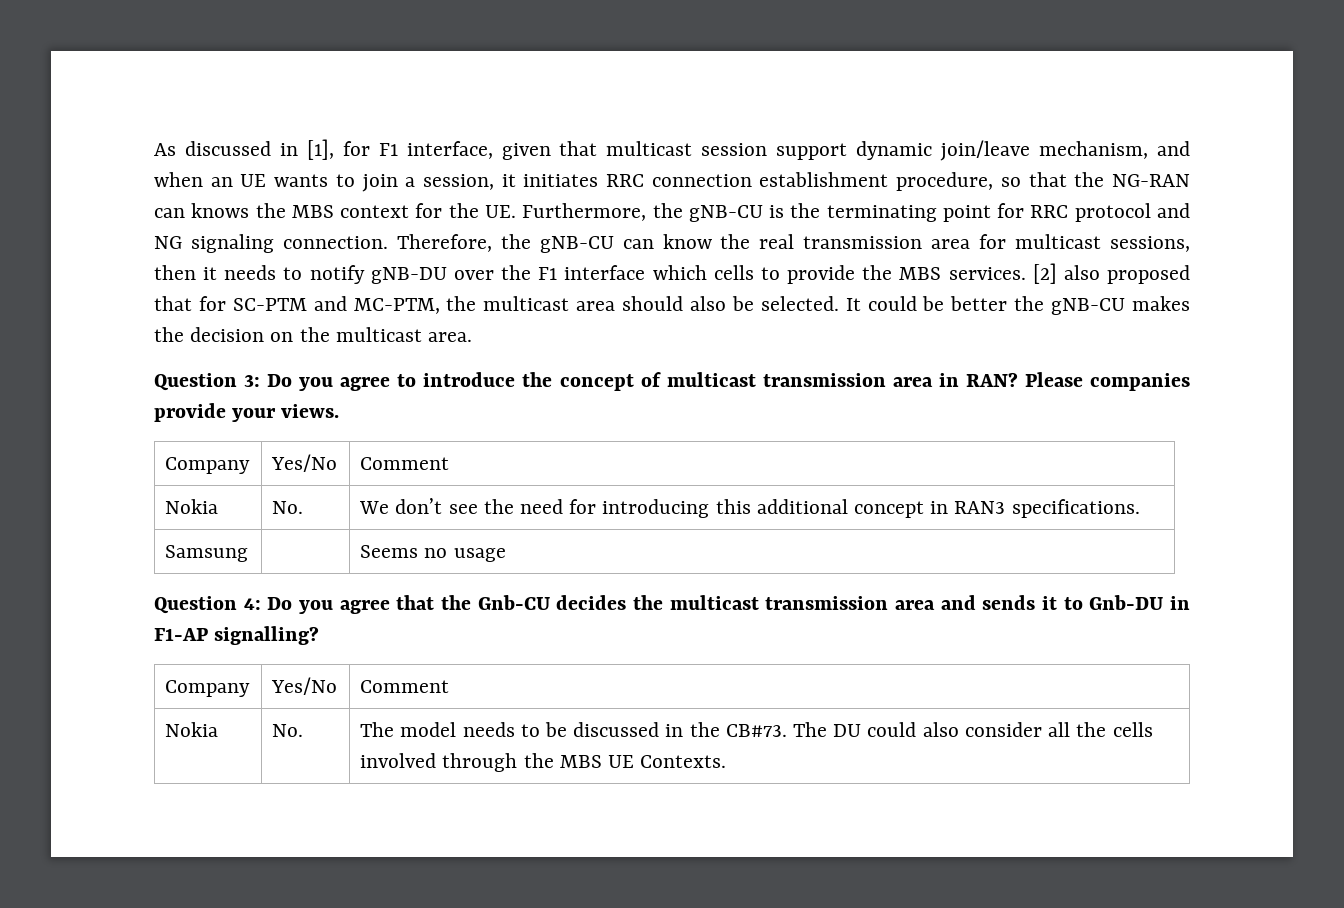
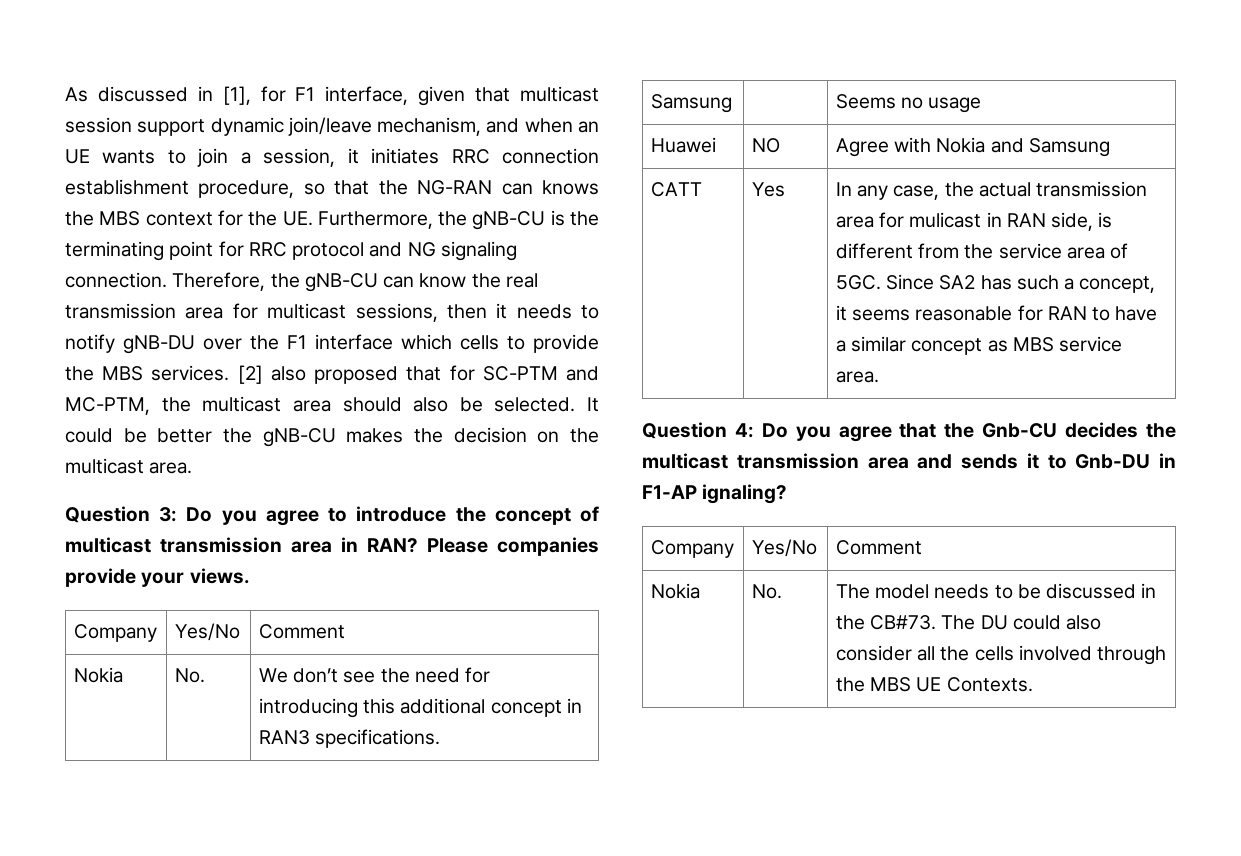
+ Huawei | NO | Agree with Nokia and Samsung
+ CATT | Yes | In any case, the actual transmission area for mulicast in RAN side, is different from the service area of 5GC. Since SA2 has such a concept, it seems reasonable for RAN to have a similar concept as MBS service area.
- Question 4: Do you agree that the Gnb-CU decides the multicast transmission area and sends it to Gnb-DU in F1-AP signalling?
+ Question 4: Do you agree that the Gnb-CU decides the multicast transmission area and sends it to Gnb-DU in F1-AP ignaling?

